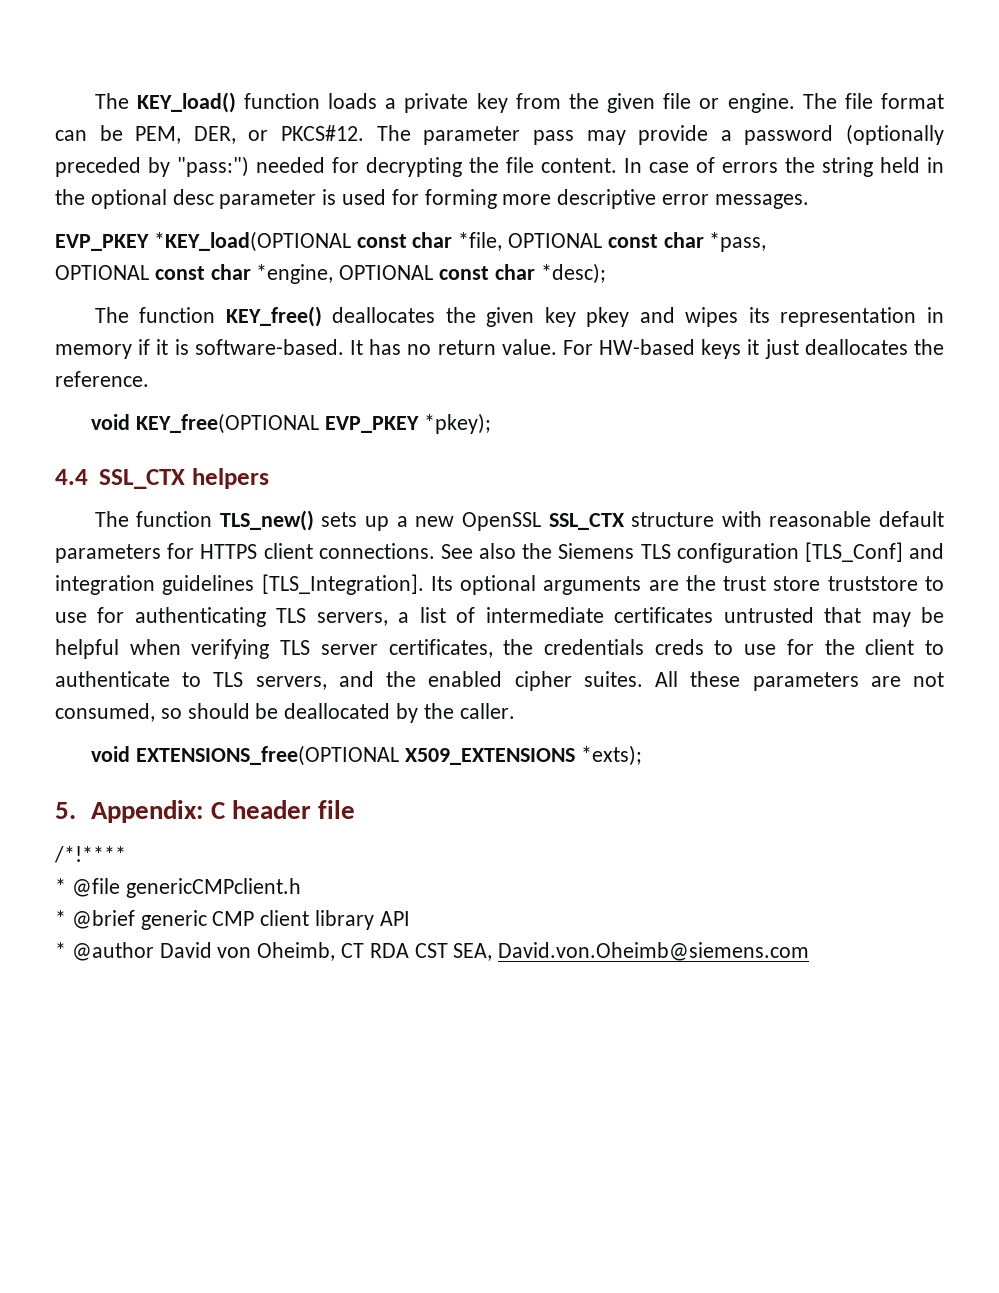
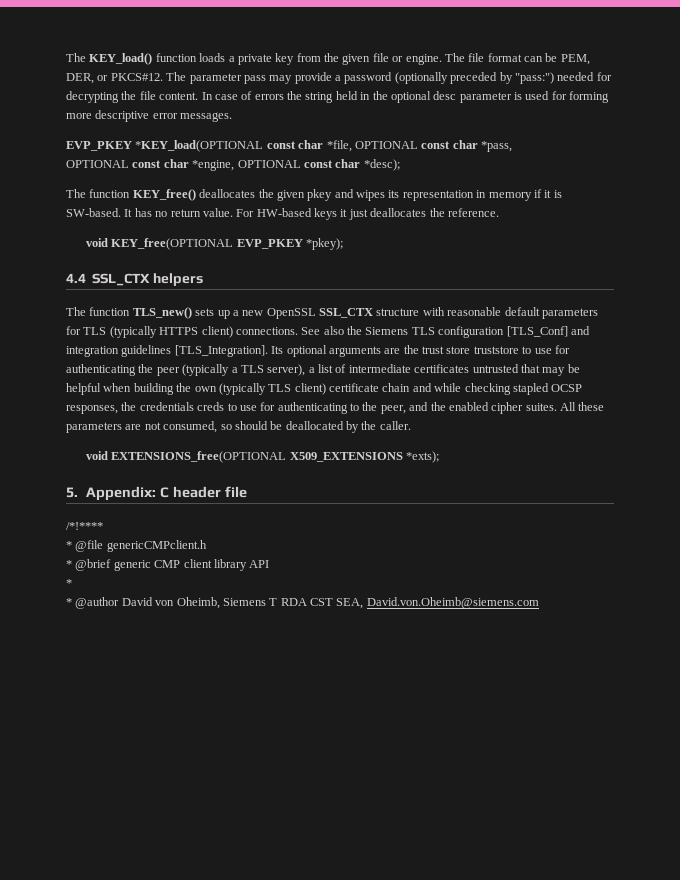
- The function KEY_free() deallocates the given key pkey and wipes its representation in memory if it is software-based.
+ The function KEY_free() deallocates the given pkey and wipes its representation in memory if it is SW-based.
- The function TLS_new() sets up a new OpenSSL SSL_CTX structure with reasonable default parameters for HTTPS client connections.
+ The function TLS_new() sets up a new OpenSSL SSL_CTX structure with reasonable default parameters for TLS (typically HTTPS client) connections.
- Its optional arguments are the trust store truststore to use for authenticating TLS servers, a list of intermediate certificates untrusted that may be helpful when verifying TLS server certificates, the credentials creds to use for the client to authenticate to TLS servers, and the enabled cipher suites.
+ Its optional arguments are the trust store truststore to use for authenticating the peer (typically a TLS server), a list of intermediate certificates untrusted that may be helpful when building the own (typically TLS client) certificate chain and while checking stapled OCSP responses, the credentials creds to use for authenticating to the peer, and the enabled cipher suites.
  * @brief generic CMP client library API
- * @author David von Oheimb, CT RDA CST SEA, David.von.Oheimb@siemens.com
+ *
+ * @author David von Oheimb, Siemens T RDA CST SEA, David.von.Oheimb@siemens.com

